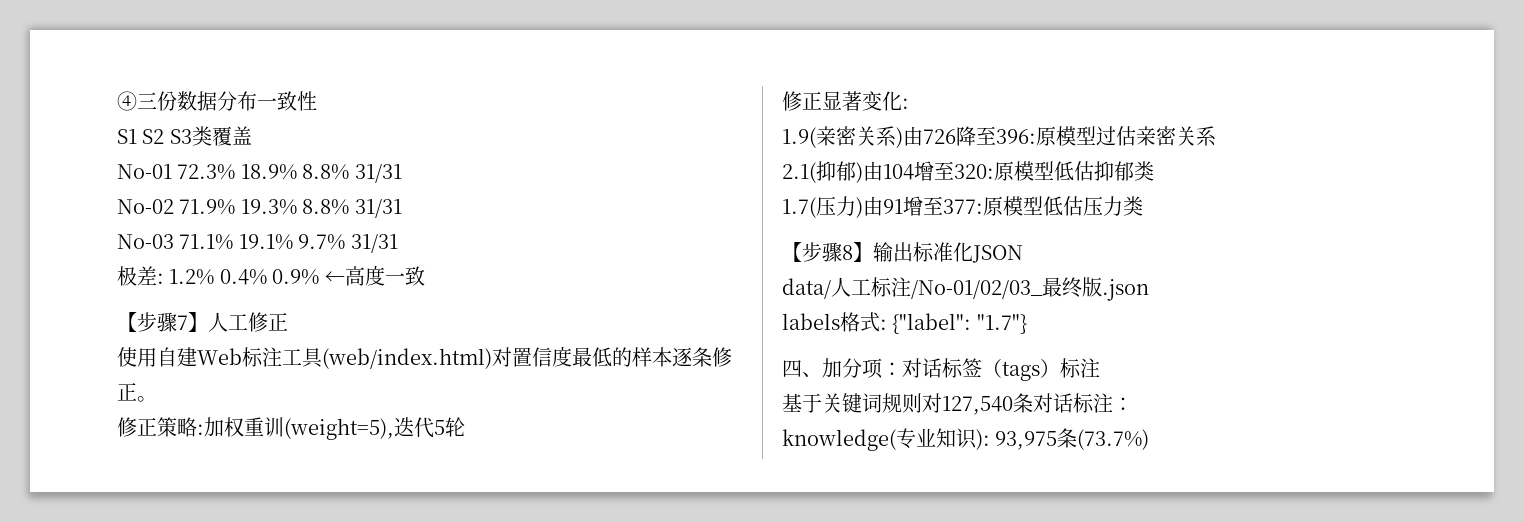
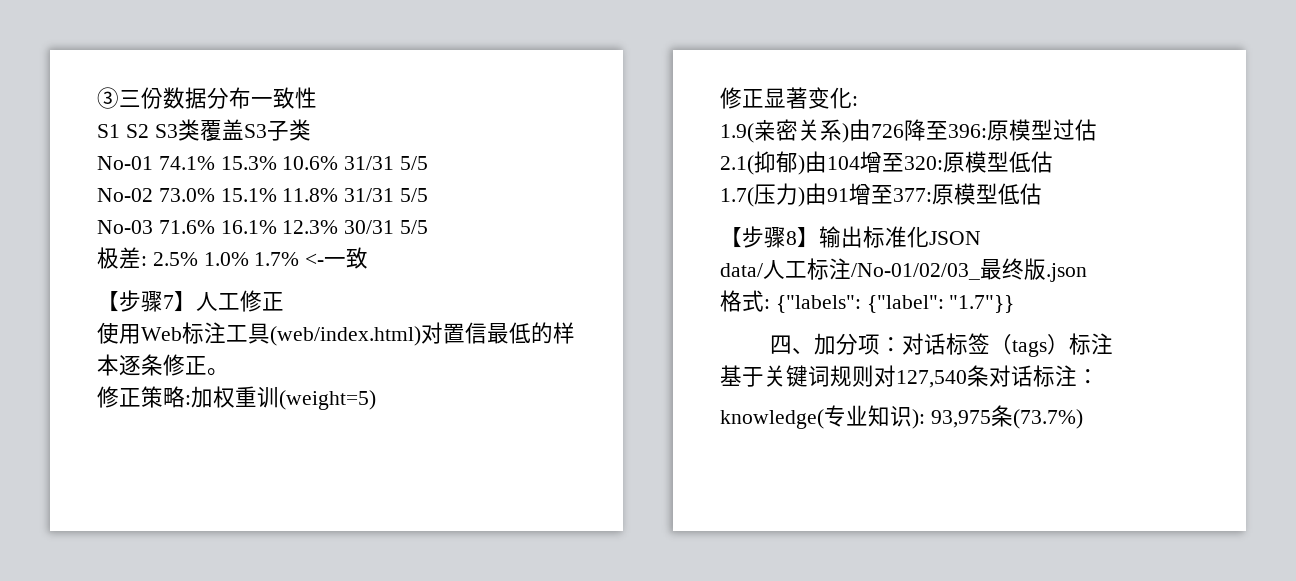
- ④三份数据分布一致性
+ ③三份数据分布一致性
- S1 S2 S3类覆盖
+ S1 S2 S3类覆盖S3子类
- No-01 72.3% 18.9% 8.8% 31/31
+ No-01 74.1% 15.3% 10.6% 31/31 5/5
- No-02 71.9% 19.3% 8.8% 31/31
+ No-02 73.0% 15.1% 11.8% 31/31 5/5
- No-03 71.1% 19.1% 9.7% 31/31
- 极差: 1.2% 0.4% 0.9% ←高度一致
+ No-03 71.6% 16.1% 12.3% 30/31 5/5
+ 极差: 2.5% 1.0% 1.7% <-一致
- 使用自建Web标注工具(web/index.html)对置信度最低的样本逐条修正。
+ 使用Web标注工具(web/index.html)对置信最低的样本逐条修正。
- 修正策略:加权重训(weight=5),迭代5轮
+ 修正策略:加权重训(weight=5)
- 1.9(亲密关系)由726降至396:原模型过估亲密关系
+ 1.9(亲密关系)由726降至396:原模型过估
- 2.1(抑郁)由104增至320:原模型低估抑郁类
+ 2.1(抑郁)由104增至320:原模型低估
- 1.7(压力)由91增至377:原模型低估压力类
+ 1.7(压力)由91增至377:原模型低估
- labels格式: {"label": "1.7"}
+ 格式: {"labels": {"label": "1.7"}}

